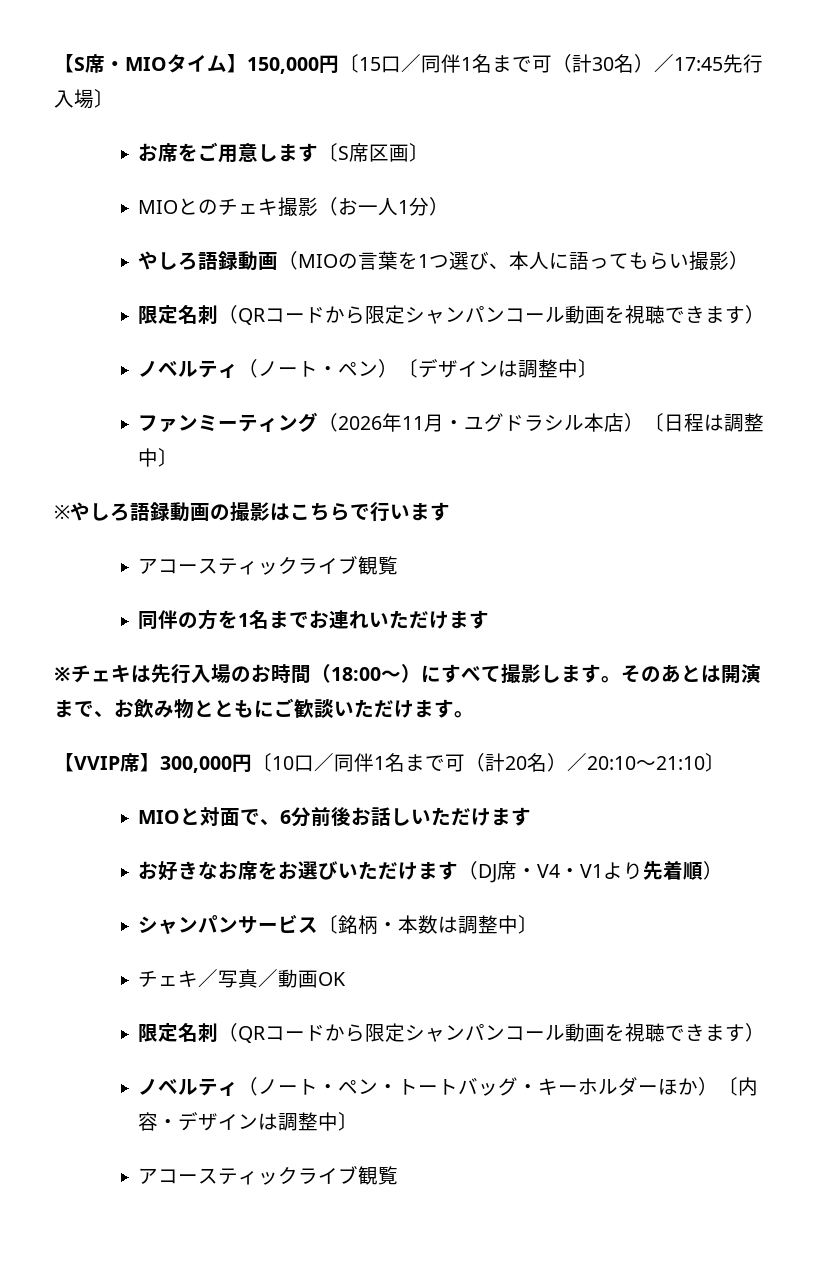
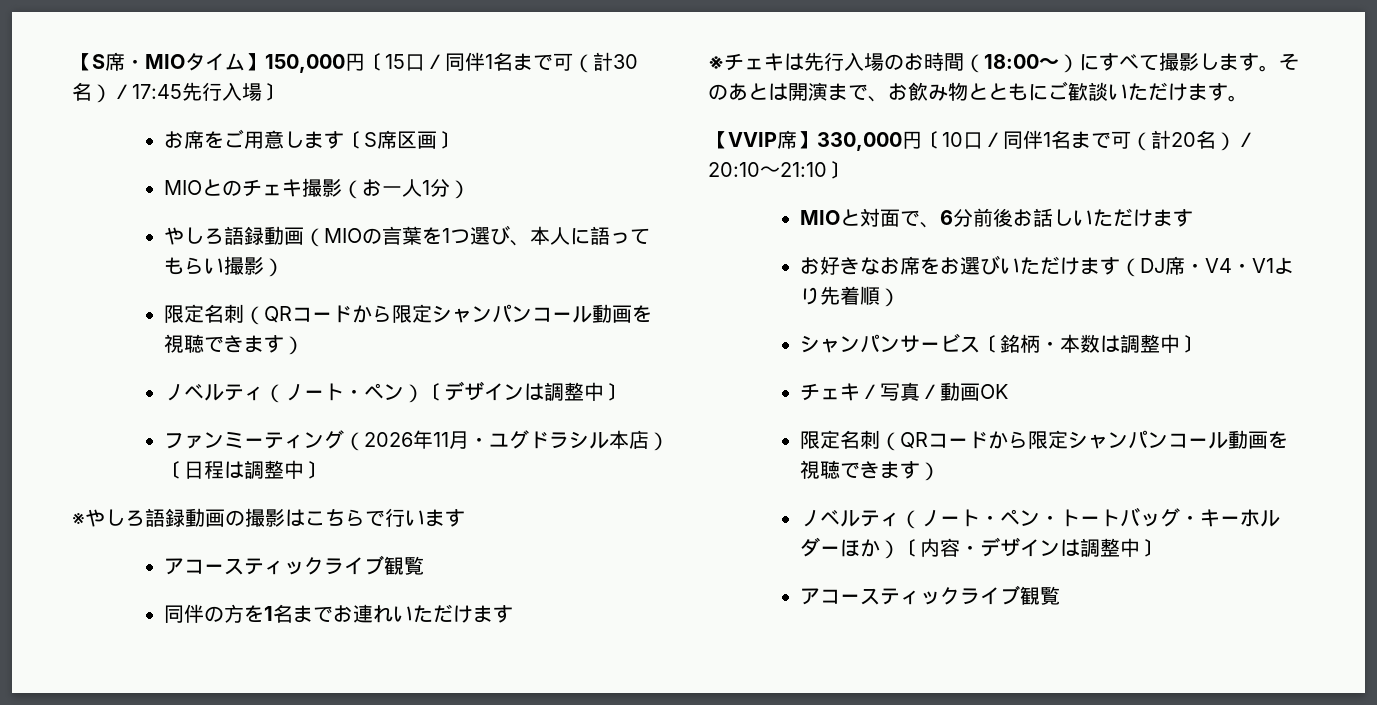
- 【VVIP席】300,000円〔10口／同伴1名まで可（計20名）／20:10〜21:10〕
+ 【VVIP席】330,000円〔10口／同伴1名まで可（計20名）／20:10〜21:10〕

